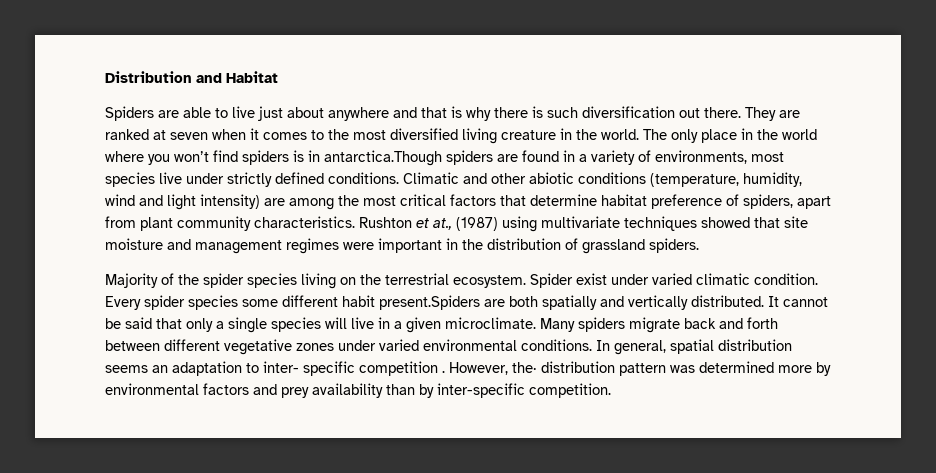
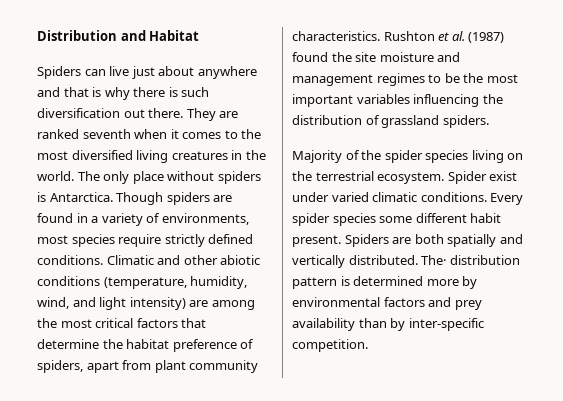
- Spiders are able to live just about anywhere and that is why there is such diversification out there.
+ Spiders can live just about anywhere and that is why there is such diversification out there.
- They are ranked at seven when it comes to the most diversified living creature in the world.
+ They are ranked seventh when it comes to the most diversified living creatures in the world.
- The only place in the world where you won’t find spiders is in antarctica.Though spiders are found in a variety of environments, most species live under strictly defined conditions.
+ The only place without spiders is Antarctica. Though spiders are found in a variety of environments, most species require strictly defined conditions.
- Climatic and other abiotic conditions (temperature, humidity, wind and light intensity) are among the most critical factors that determine habitat preference of spiders, apart from plant community characteristics.
+ Climatic and other abiotic conditions (temperature, humidity, wind, and light intensity) are among the most critical factors that determine the habitat preference of spiders, apart from plant community characteristics.
- Rushton et at., (1987) using multivariate techniques showed that site moisture and management regimes were important in the distribution of grassland spiders.
+ Rushton et al. (1987) found the site moisture and management regimes to be the most important variables influencing the distribution of grassland spiders.
- Spider exist under varied climatic condition.
+ Spider exist under varied climatic conditions.
- Every spider species some different habit present.Spiders are both spatially and vertically distributed.
+ Every spider species some different habit present. Spiders are both spatially and vertically distributed.
- It cannot be said that only a single species will live in a given microclimate. Many spiders migrate back and forth between different vegetative zones under varied environmental conditions. In general, spatial distribution seems an adaptation to inter- specific competition . However, the· distribution pattern was determined more by environmental factors and prey availability than by inter-specific competition.
+ The· distribution pattern is determined more by environmental factors and prey availability than by inter-specific competition.

